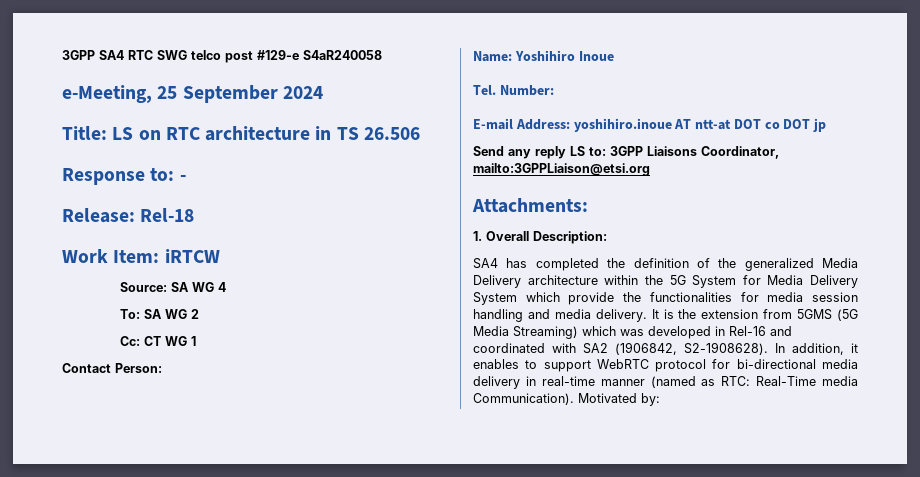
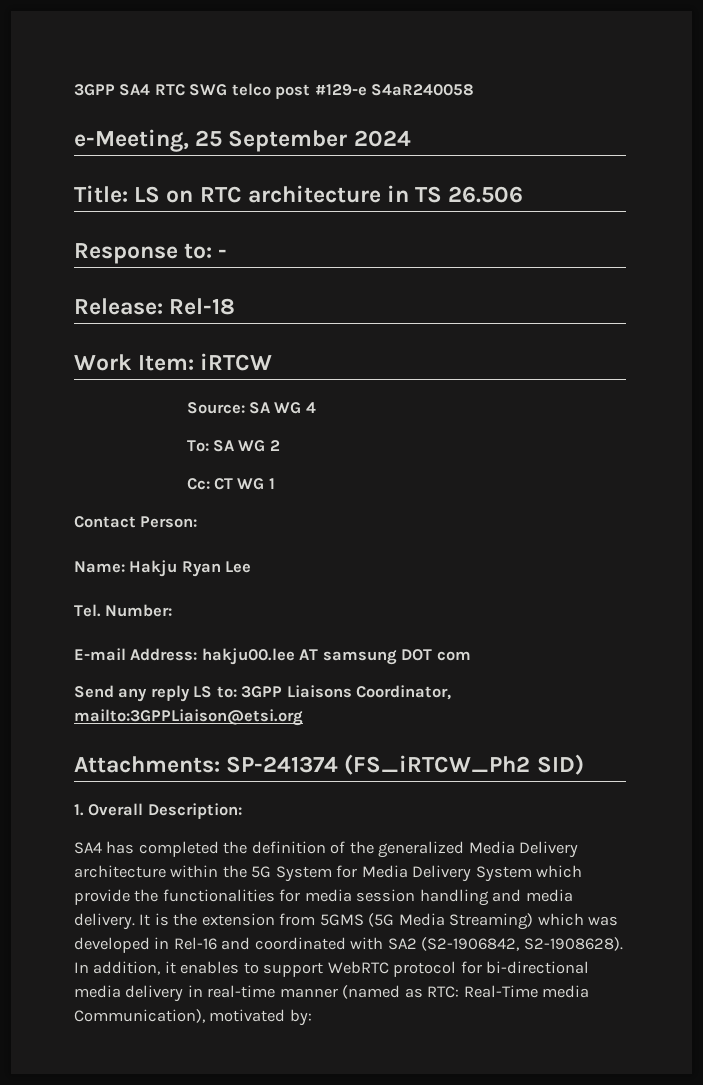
- Name: Yoshihiro Inoue
+ Name: Hakju Ryan Lee
- E-mail Address: yoshihiro.inoue AT ntt-at DOT co DOT jp
+ E-mail Address: hakju00.lee AT samsung DOT com
- Attachments:
+ Attachments: SP-241374 (FS_iRTCW_Ph2 SID)
- It is the extension from 5GMS (5G Media Streaming) which was developed in Rel-16 and coordinated with SA2 (1906842, S2-1908628).
+ It is the extension from 5GMS (5G Media Streaming) which was developed in Rel-16 and coordinated with SA2 (S2-1906842, S2-1908628).
- In addition, it enables to support WebRTC protocol for bi-directional media delivery in real-time manner (named as RTC: Real-Time media Communication). Motivated by:
+ In addition, it enables to support WebRTC protocol for bi-directional media delivery in real-time manner (named as RTC: Real-Time media Communication), motivated by:

